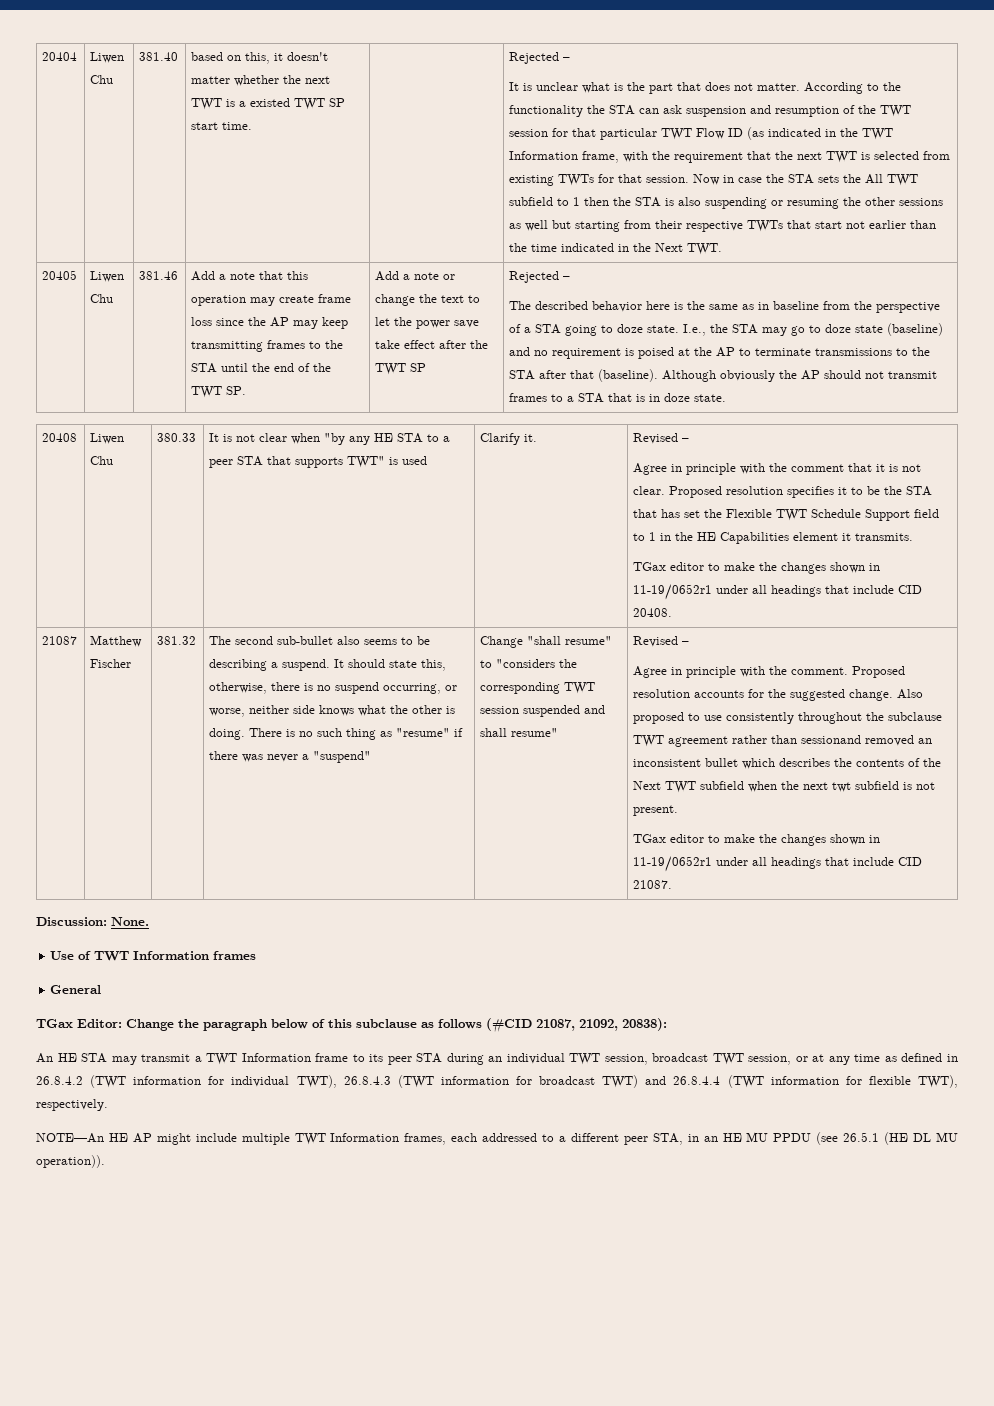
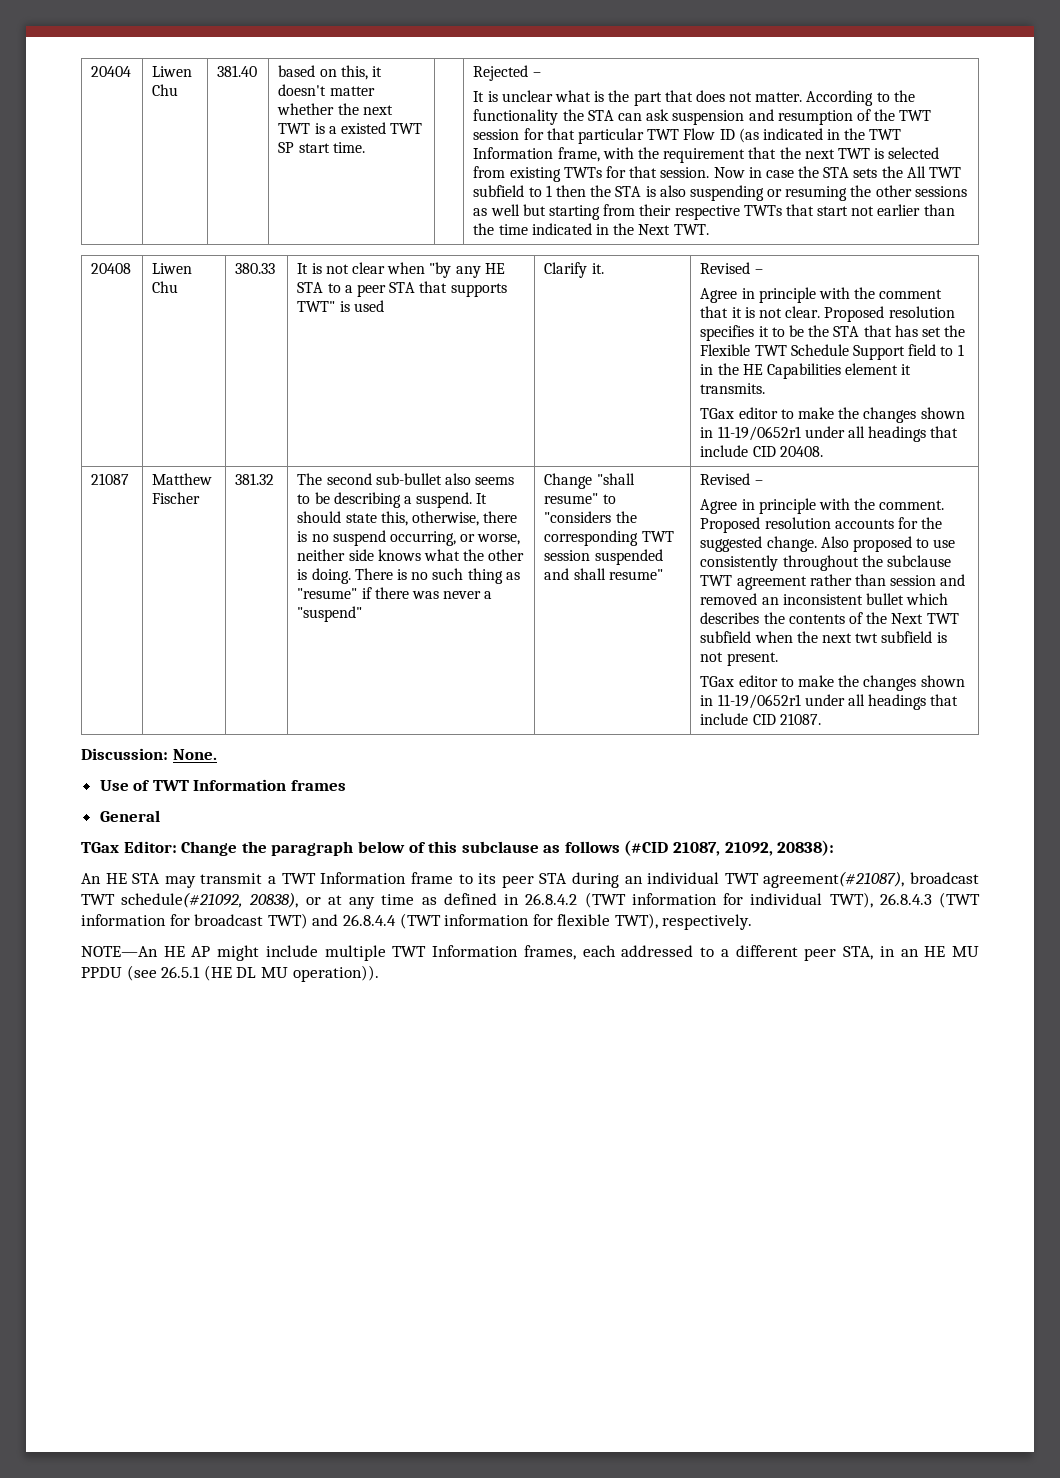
- 20405 | Liwen Chu | 381.46 | Add a note that this operation may create frame loss since the AP may keep transmitting frames to the STA until the end of the TWT SP. | Add a note or change the text to let the power save take effect after the TWT SP | Rejected –
- The described behavior here is the same as in baseline from the perspective of a STA going to doze state. I.e., the STA may go to doze state (baseline) and no requirement is poised at the AP to terminate transmissions to the STA after that (baseline). Although obviously the AP should not transmit frames to a STA that is in doze state.
- Also proposed to use consistently throughout the subclause TWT agreement rather than sessionand removed an inconsistent bullet which describes the contents of the Next TWT subfield when the next twt subfield is not present.
+ Also proposed to use consistently throughout the subclause TWT agreement rather than session and removed an inconsistent bullet which describes the contents of the Next TWT subfield when the next twt subfield is not present.
- An HE STA may transmit a TWT Information frame to its peer STA during an individual TWT session, broadcast TWT session, or at any time as defined in 26.8.4.2 (TWT information for individual TWT), 26.8.4.3 (TWT information for broadcast TWT) and 26.8.4.4 (TWT information for flexible TWT), respectively.
+ An HE STA may transmit a TWT Information frame to its peer STA during an individual TWT agreement(#21087), broadcast TWT schedule(#21092, 20838), or at any time as defined in 26.8.4.2 (TWT information for individual TWT), 26.8.4.3 (TWT information for broadcast TWT) and 26.8.4.4 (TWT information for flexible TWT), respectively.

